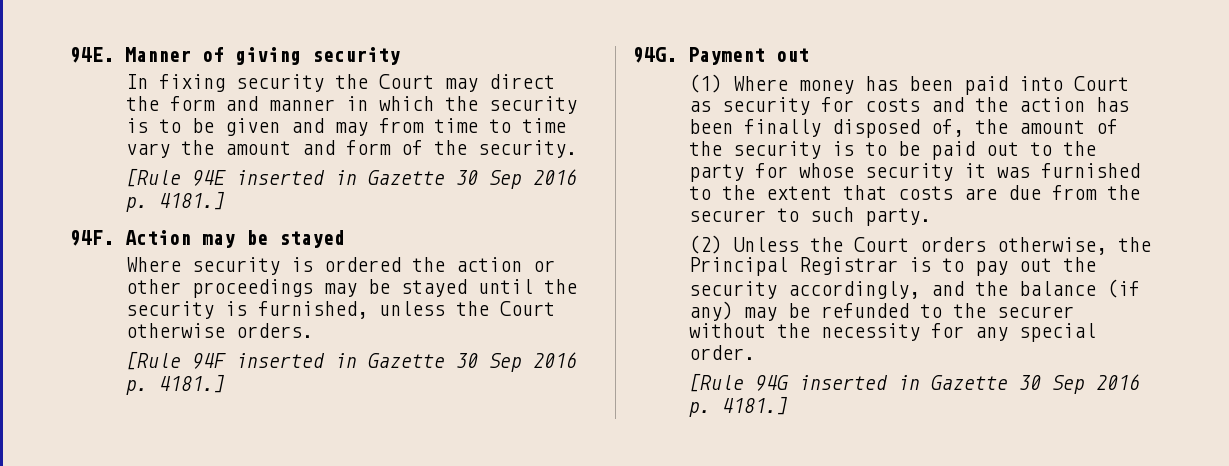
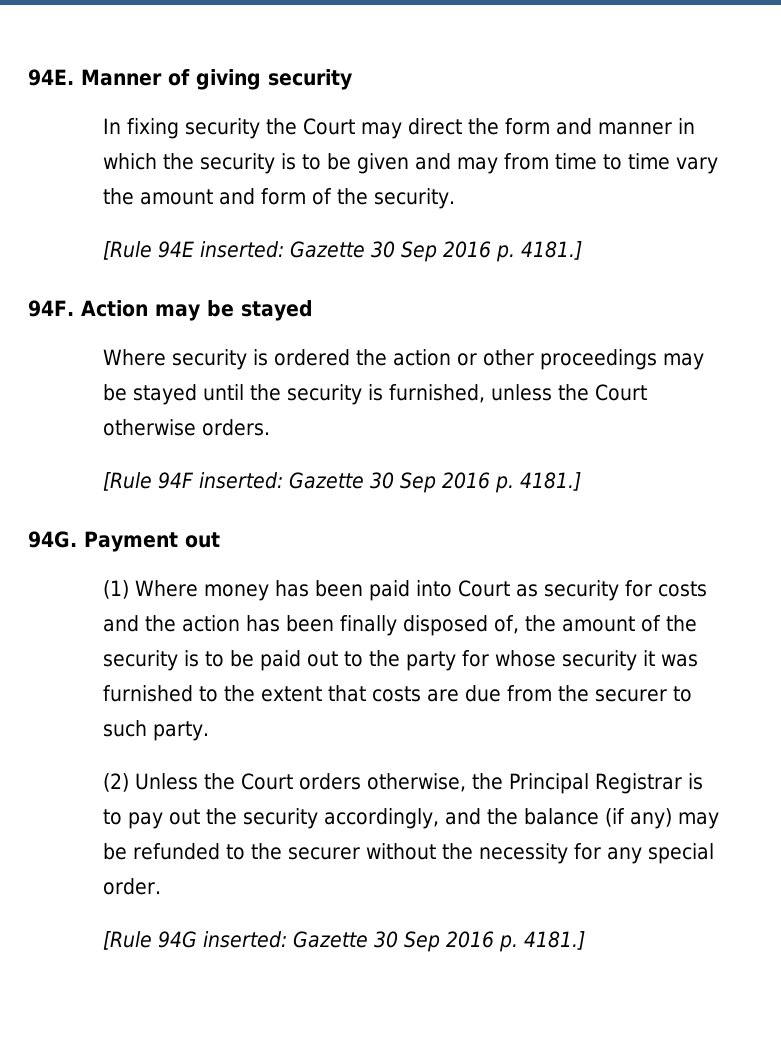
- [Rule 94E inserted in Gazette 30 Sep 2016 p. 4181.]
+ [Rule 94E inserted: Gazette 30 Sep 2016 p. 4181.]
- [Rule 94F inserted in Gazette 30 Sep 2016 p. 4181.]
+ [Rule 94F inserted: Gazette 30 Sep 2016 p. 4181.]
- [Rule 94G inserted in Gazette 30 Sep 2016 p. 4181.]
+ [Rule 94G inserted: Gazette 30 Sep 2016 p. 4181.]

